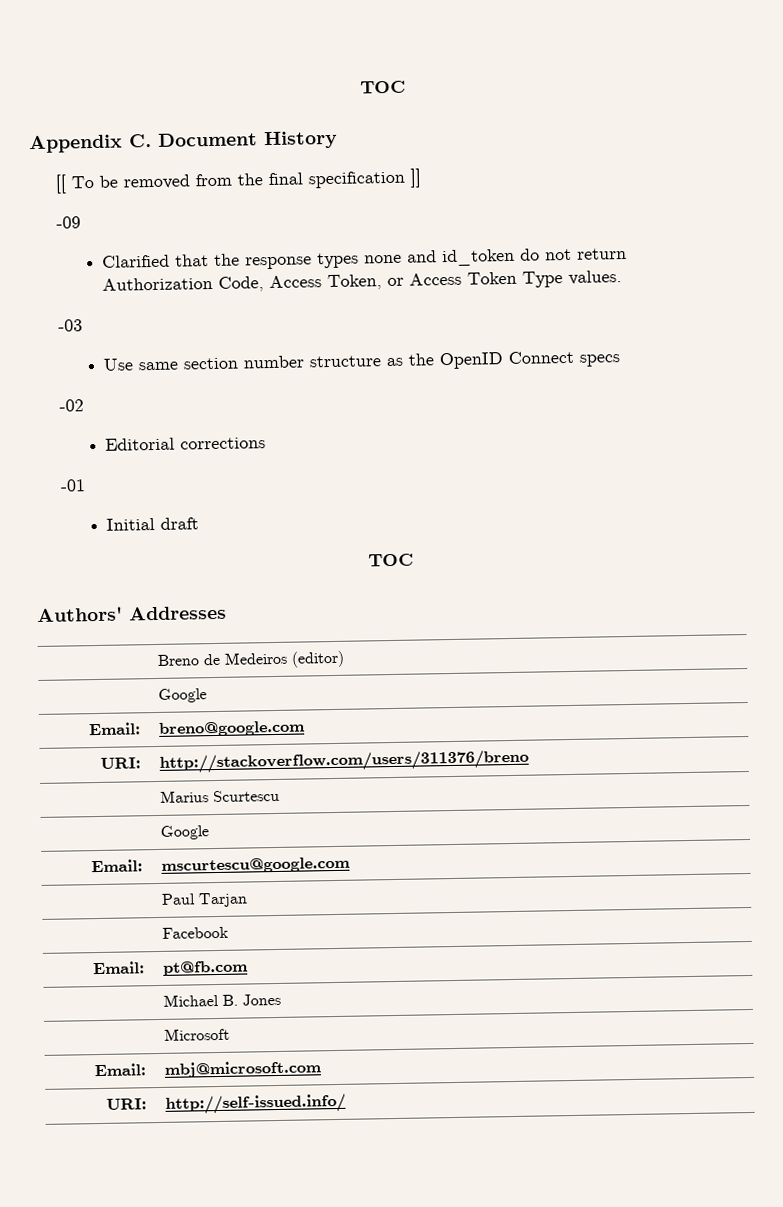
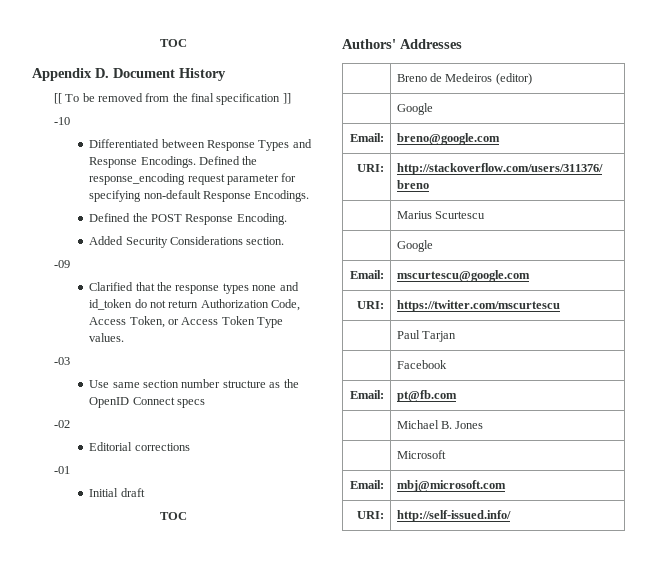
- Appendix C. Document History
+ Appendix D. Document History
+ -10
+ Differentiated between Response Types and Response Encodings. Defined the response_encoding request parameter for specifying non-default Response Encodings.
+ Defined the POST Response Encoding.
+ Added Security Considerations section.
+ URI: | https://twitter.com/mscurtescu

